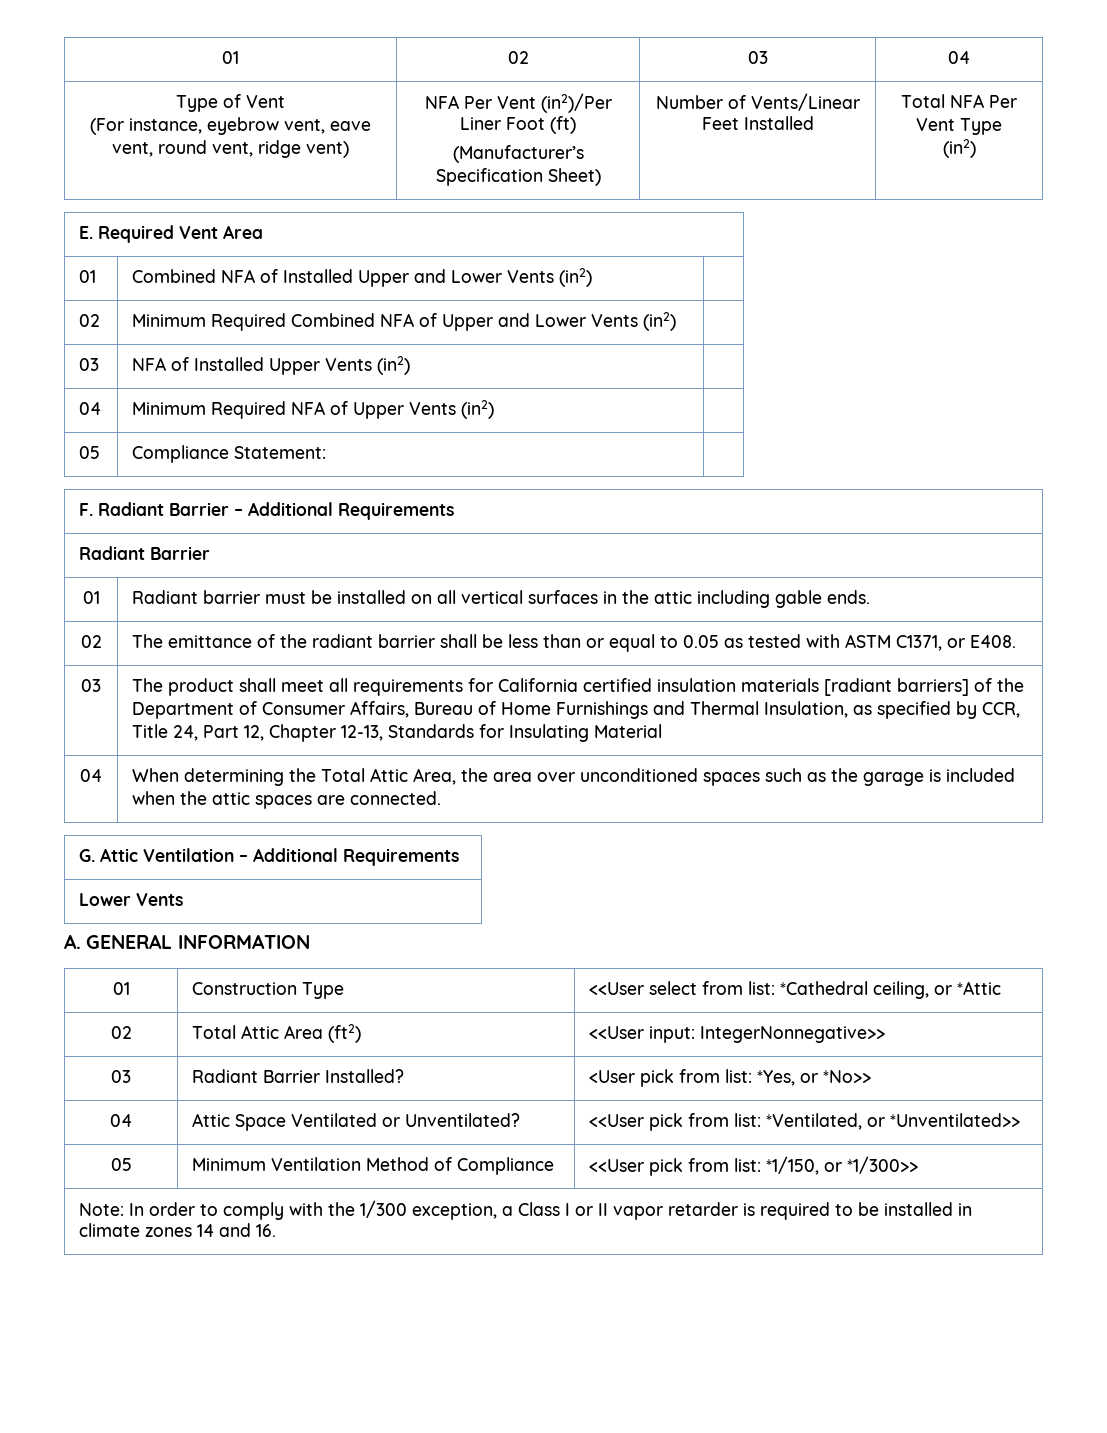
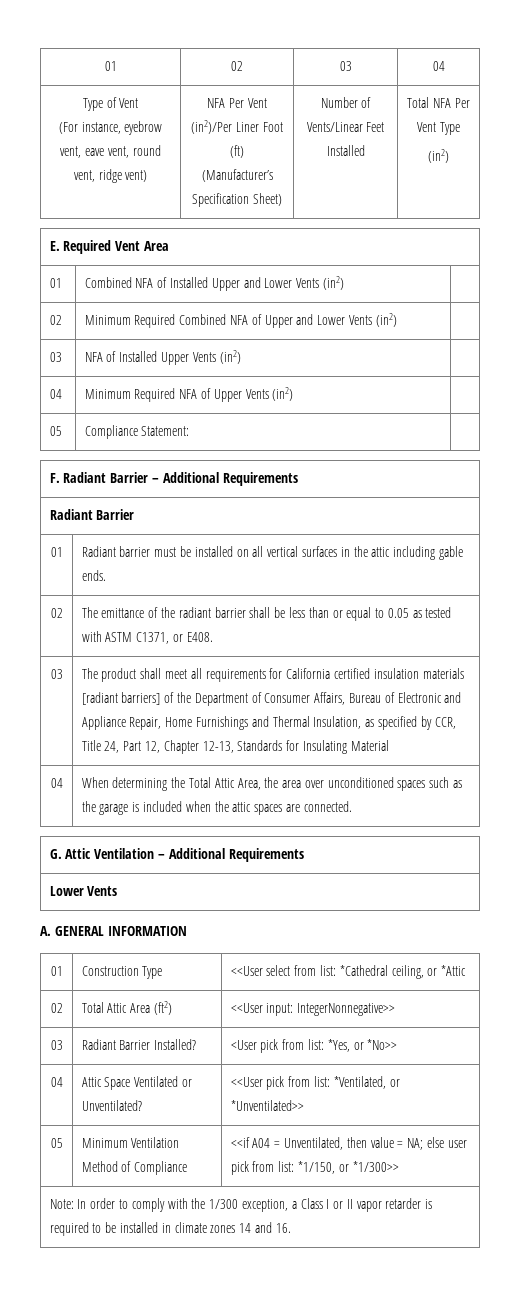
- The product shall meet all requirements for California certified insulation materials [radiant barriers] of the Department of Consumer Affairs, Bureau of Home Furnishings and Thermal Insulation, as specified by CCR, Title 24, Part 12, Chapter 12-13, Standards for Insulating Material
+ The product shall meet all requirements for California certified insulation materials [radiant barriers] of the Department of Consumer Affairs, Bureau of Electronic and Appliance Repair, Home Furnishings and Thermal Insulation, as specified by CCR, Title 24, Part 12, Chapter 12-13, Standards for Insulating Material
- 05 | Minimum Ventilation Method of Compliance | <<User pick from list: *1/150, or *1/300>>
+ 05 | Minimum Ventilation Method of Compliance | <<if A04 = Unventilated, then value = NA; else user pick from list: *1/150, or *1/300>>

